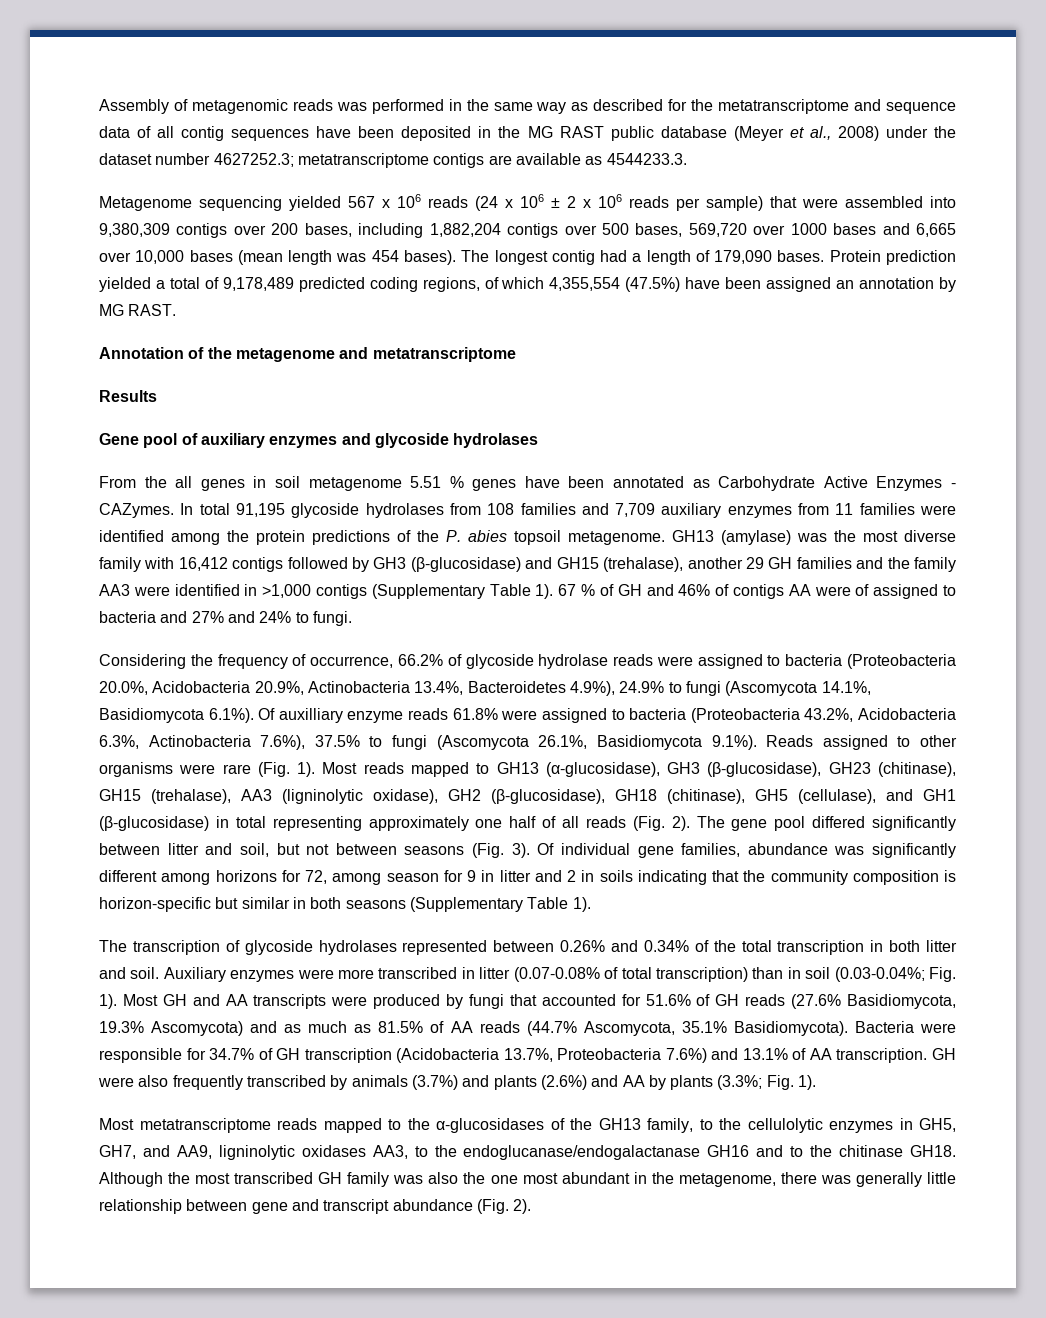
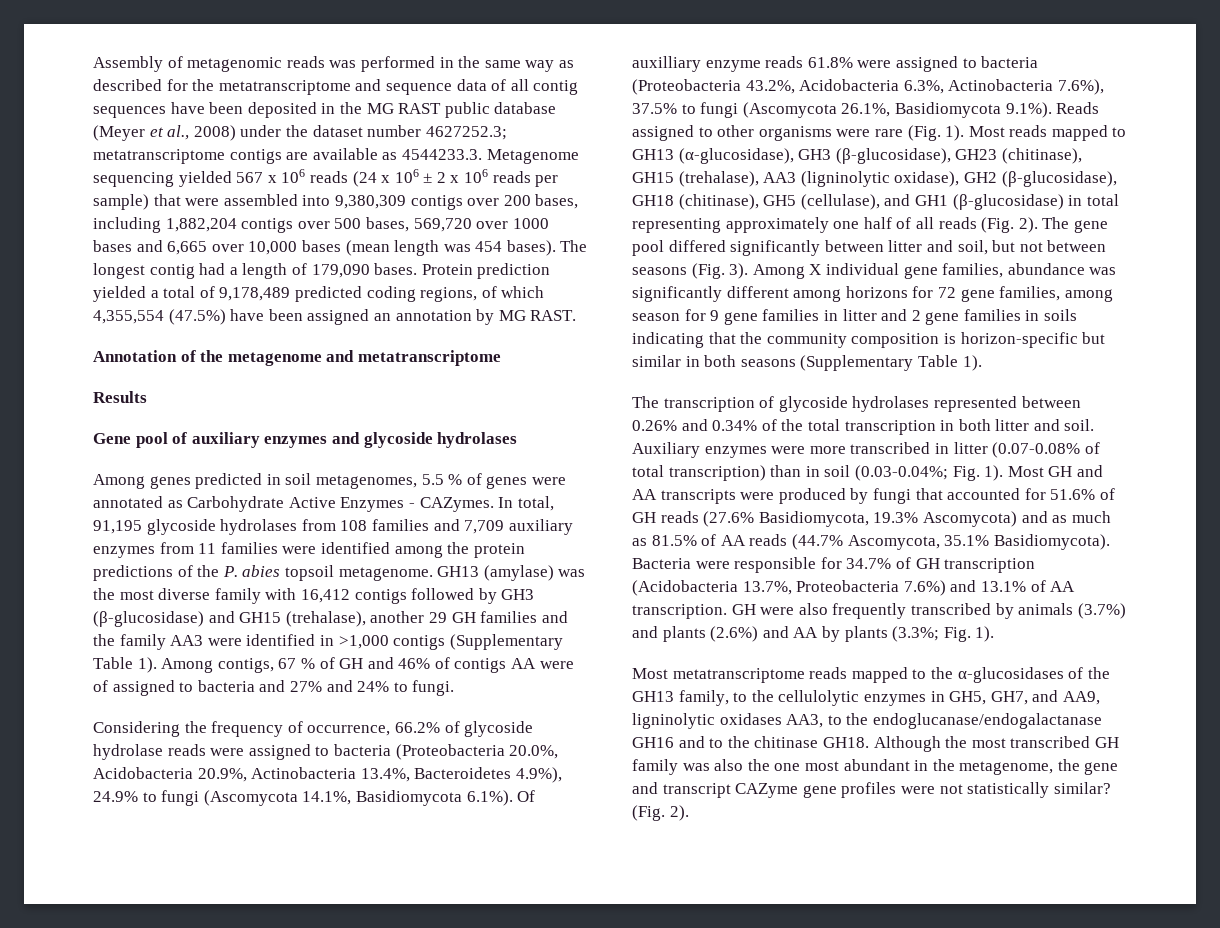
- metatranscriptome contigs are available as 4544233.3.
- Metagenome sequencing yielded 567 x 106 reads (24 x 106 ± 2 x 106 reads per sample) that were assembled into 9,380,309 contigs over 200 bases, including 1,882,204 contigs over 500 bases, 569,720 over 1000 bases and 6,665 over 10,000 bases (mean length was 454 bases).
+ metatranscriptome contigs are available as 4544233.3. Metagenome sequencing yielded 567 x 106 reads (24 x 106 ± 2 x 106 reads per sample) that were assembled into 9,380,309 contigs over 200 bases, including 1,882,204 contigs over 500 bases, 569,720 over 1000 bases and 6,665 over 10,000 bases (mean length was 454 bases).
- From the all genes in soil metagenome 5.51 % genes have been annotated as Carbohydrate Active Enzymes - CAZymes.
+ Among genes predicted in soil metagenomes, 5.5 % of genes were annotated as Carbohydrate Active Enzymes - CAZymes.
- In total 91,195 glycoside hydrolases from 108 families and 7,709 auxiliary enzymes from 11 families were identified among the protein predictions of the P. abies topsoil metagenome.
+ In total, 91,195 glycoside hydrolases from 108 families and 7,709 auxiliary enzymes from 11 families were identified among the protein predictions of the P. abies topsoil metagenome.
- 67 % of GH and 46% of contigs AA were of assigned to bacteria and 27% and 24% to fungi.
+ Among contigs, 67 % of GH and 46% of contigs AA were of assigned to bacteria and 27% and 24% to fungi.
- Of individual gene families, abundance was significantly different among horizons for 72, among season for 9 in litter and 2 in soils indicating that the community composition is horizon-specific but similar in both seasons (Supplementary Table 1).
+ Among X individual gene families, abundance was significantly different among horizons for 72 gene families, among season for 9 gene families in litter and 2 gene families in soils indicating that the community composition is horizon-specific but similar in both seasons (Supplementary Table 1).
- Although the most transcribed GH family was also the one most abundant in the metagenome, there was generally little relationship between gene and transcript abundance (Fig. 2).
+ Although the most transcribed GH family was also the one most abundant in the metagenome, the gene and transcript CAZyme gene profiles were not statistically similar? (Fig. 2).

